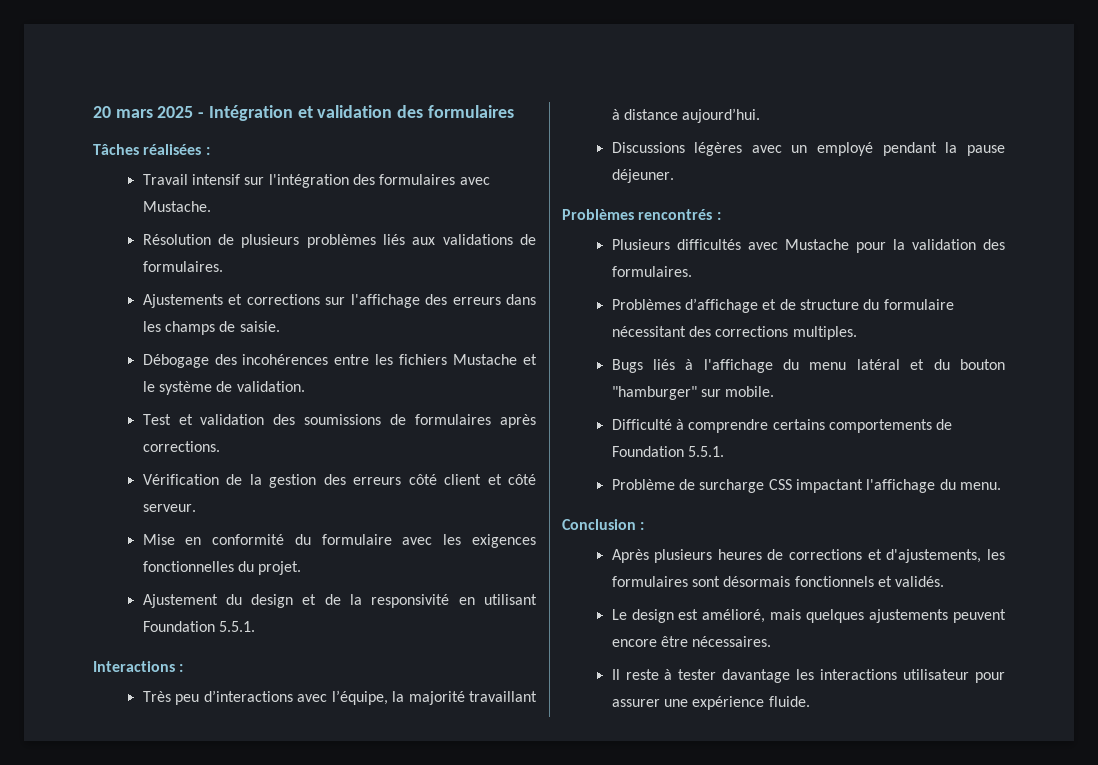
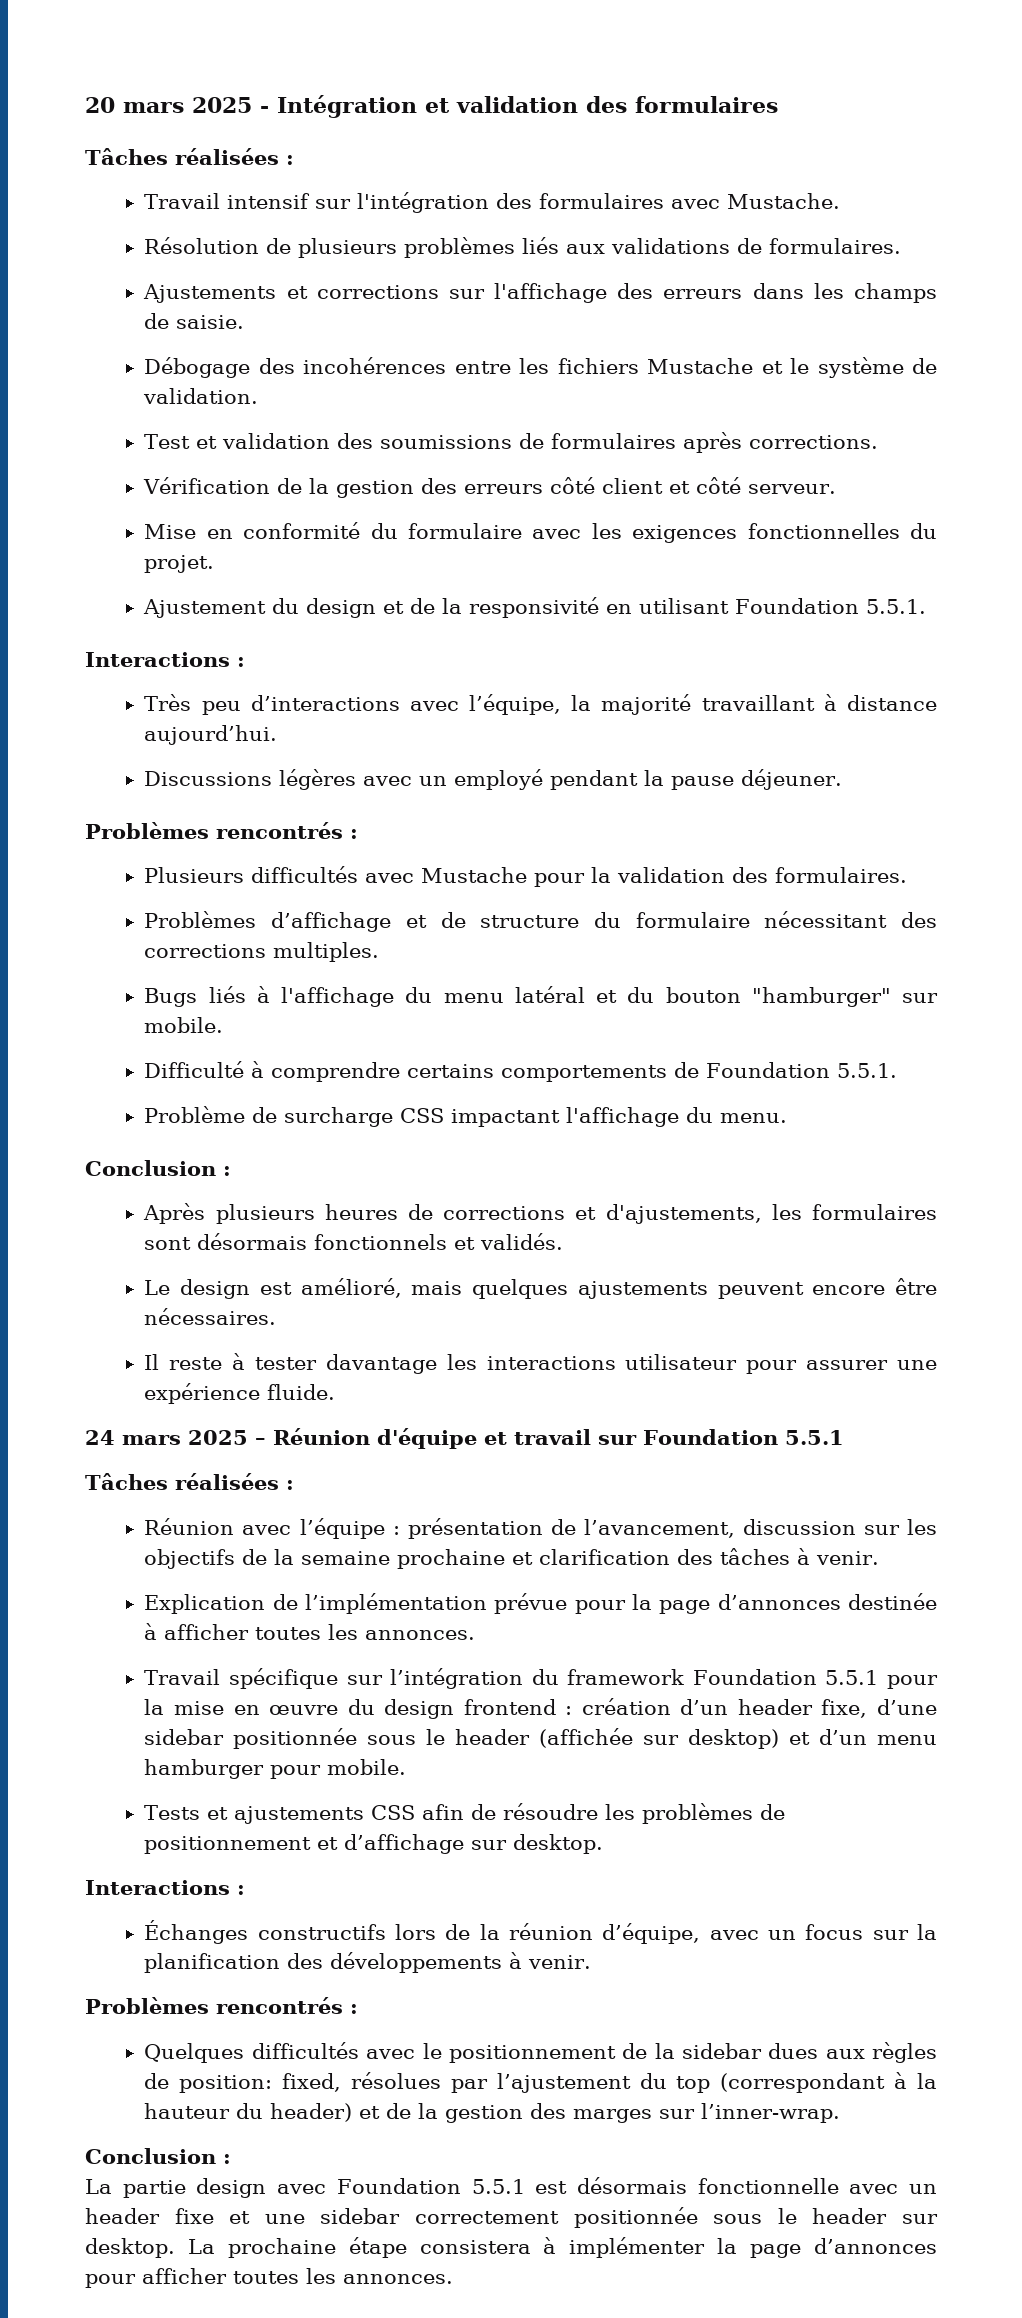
+ 24 mars 2025 – Réunion d'équipe et travail sur Foundation 5.5.1
+ Tâches réalisées :
+ Réunion avec l’équipe : présentation de l’avancement, discussion sur les objectifs de la semaine prochaine et clarification des tâches à venir.
+ Explication de l’implémentation prévue pour la page d’annonces destinée à afficher toutes les annonces.
+ Travail spécifique sur l’intégration du framework Foundation 5.5.1 pour la mise en œuvre du design frontend : création d’un header fixe, d’une sidebar positionnée sous le header (affichée sur desktop) et d’un menu hamburger pour mobile.
+ Tests et ajustements CSS afin de résoudre les problèmes de positionnement et d’affichage sur desktop.
+ Interactions :
+ Échanges constructifs lors de la réunion d’équipe, avec un focus sur la planification des développements à venir.
+ Problèmes rencontrés :
+ Quelques difficultés avec le positionnement de la sidebar dues aux règles de position: fixed, résolues par l’ajustement du top (correspondant à la hauteur du header) et de la gestion des marges sur l’inner-wrap.
+ Conclusion :
+ La partie design avec Foundation 5.5.1 est désormais fonctionnelle avec un header fixe et une sidebar correctement positionnée sous le header sur desktop. La prochaine étape consistera à implémenter la page d’annonces pour afficher toutes les annonces.

